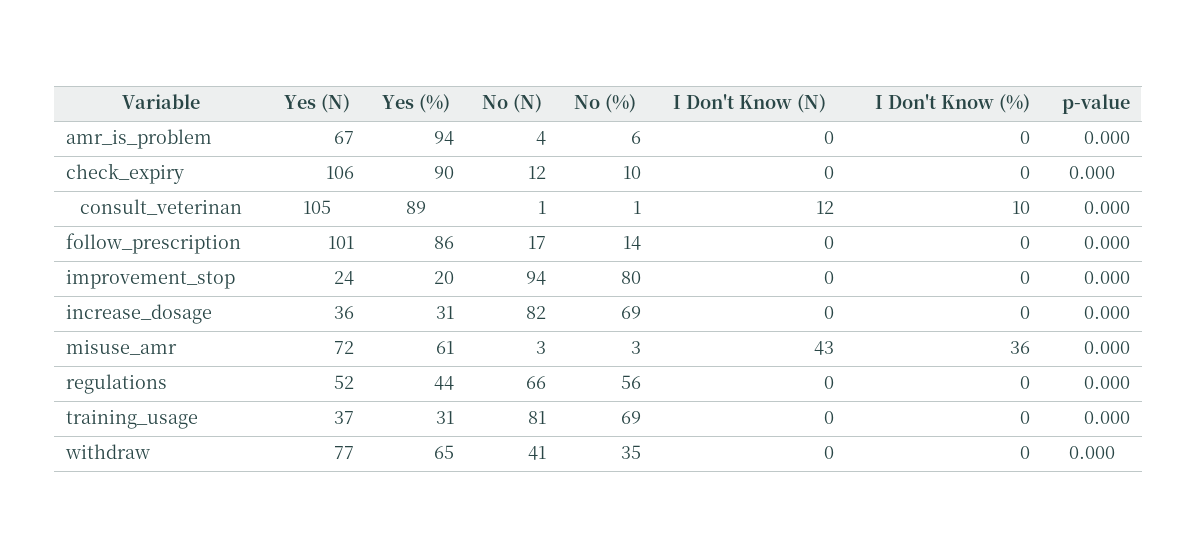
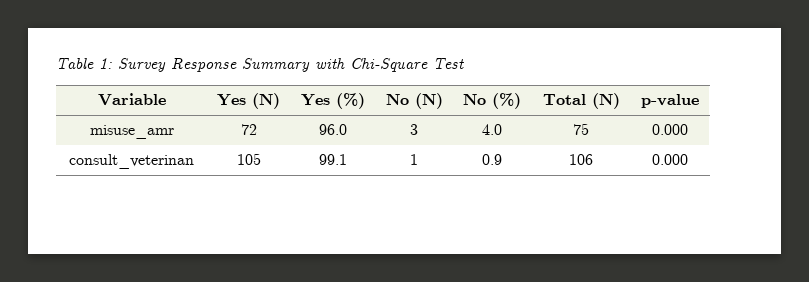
+ Table 1: Survey Response Summary with Chi-Square Test
- Variable | Yes (N) | Yes (%) | No (N) | No (%) | I Don't Know (N) | I Don't Know (%) | p-value
- amr_is_problem | 67 | 94 | 4 | 6 | 0 | 0 | 0.000
- check_expiry | 106 | 90 | 12 | 10 | 0 | 0 | 0.000
+ Variable | Yes (N) | Yes (%) | No (N) | No (%) | Total (N) | p-value
+ misuse_amr | 72 | 96.0 | 3 | 4.0 | 75 | 0.000
- consult_veterinan | 105 | 89 | 1 | 1 | 12 | 10 | 0.000
- follow_prescription | 101 | 86 | 17 | 14 | 0 | 0 | 0.000
- improvement_stop | 24 | 20 | 94 | 80 | 0 | 0 | 0.000
- increase_dosage | 36 | 31 | 82 | 69 | 0 | 0 | 0.000
- misuse_amr | 72 | 61 | 3 | 3 | 43 | 36 | 0.000
- regulations | 52 | 44 | 66 | 56 | 0 | 0 | 0.000
- training_usage | 37 | 31 | 81 | 69 | 0 | 0 | 0.000
- withdraw | 77 | 65 | 41 | 35 | 0 | 0 | 0.000
+ consult_veterinan | 105 | 99.1 | 1 | 0.9 | 106 | 0.000

